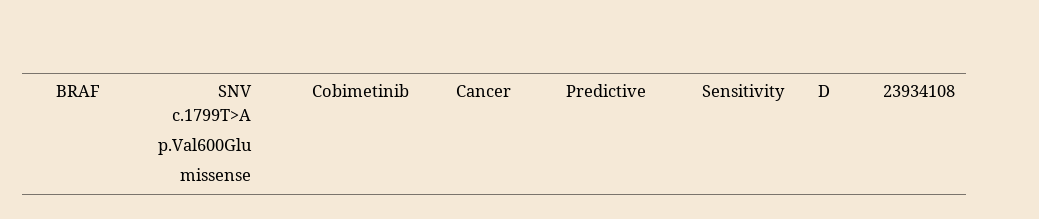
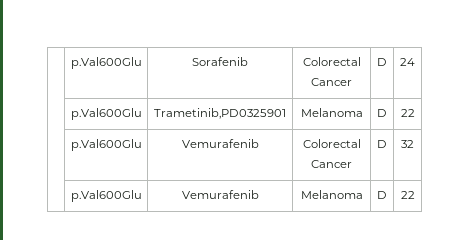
- BRAF | SNV
- c.1799T>A
- p.Val600Glu
- missense | Cobimetinib | Cancer | Predictive | Sensitivity | D | 23934108
+ | p.Val600Glu | Sorafenib | Colorectal Cancer | D | 24
+ | p.Val600Glu | Trametinib,PD0325901 | Melanoma | D | 22
+ | p.Val600Glu | Vemurafenib | Colorectal Cancer | D | 32
+ | p.Val600Glu | Vemurafenib | Melanoma | D | 22

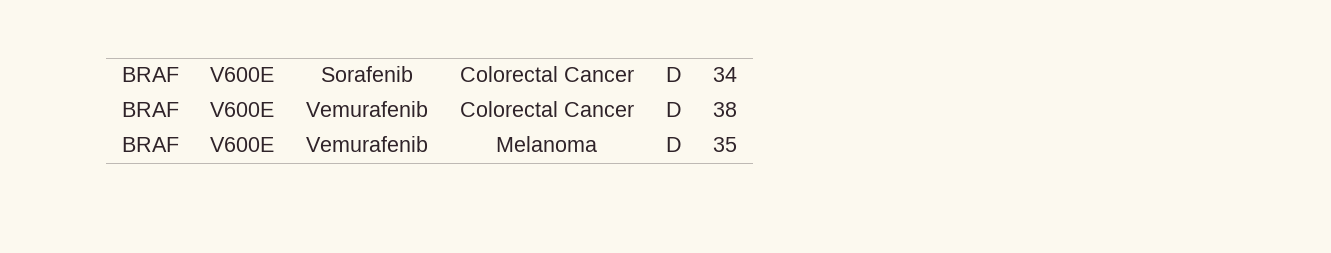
- | p.Val600Glu | Sorafenib | Colorectal Cancer | D | 24
- | p.Val600Glu | Trametinib,PD0325901 | Melanoma | D | 22
- | p.Val600Glu | Vemurafenib | Colorectal Cancer | D | 32
- | p.Val600Glu | Vemurafenib | Melanoma | D | 22
+ BRAF | V600E | Sorafenib | Colorectal Cancer | D | 34
+ BRAF | V600E | Vemurafenib | Colorectal Cancer | D | 38
+ BRAF | V600E | Vemurafenib | Melanoma | D | 35

